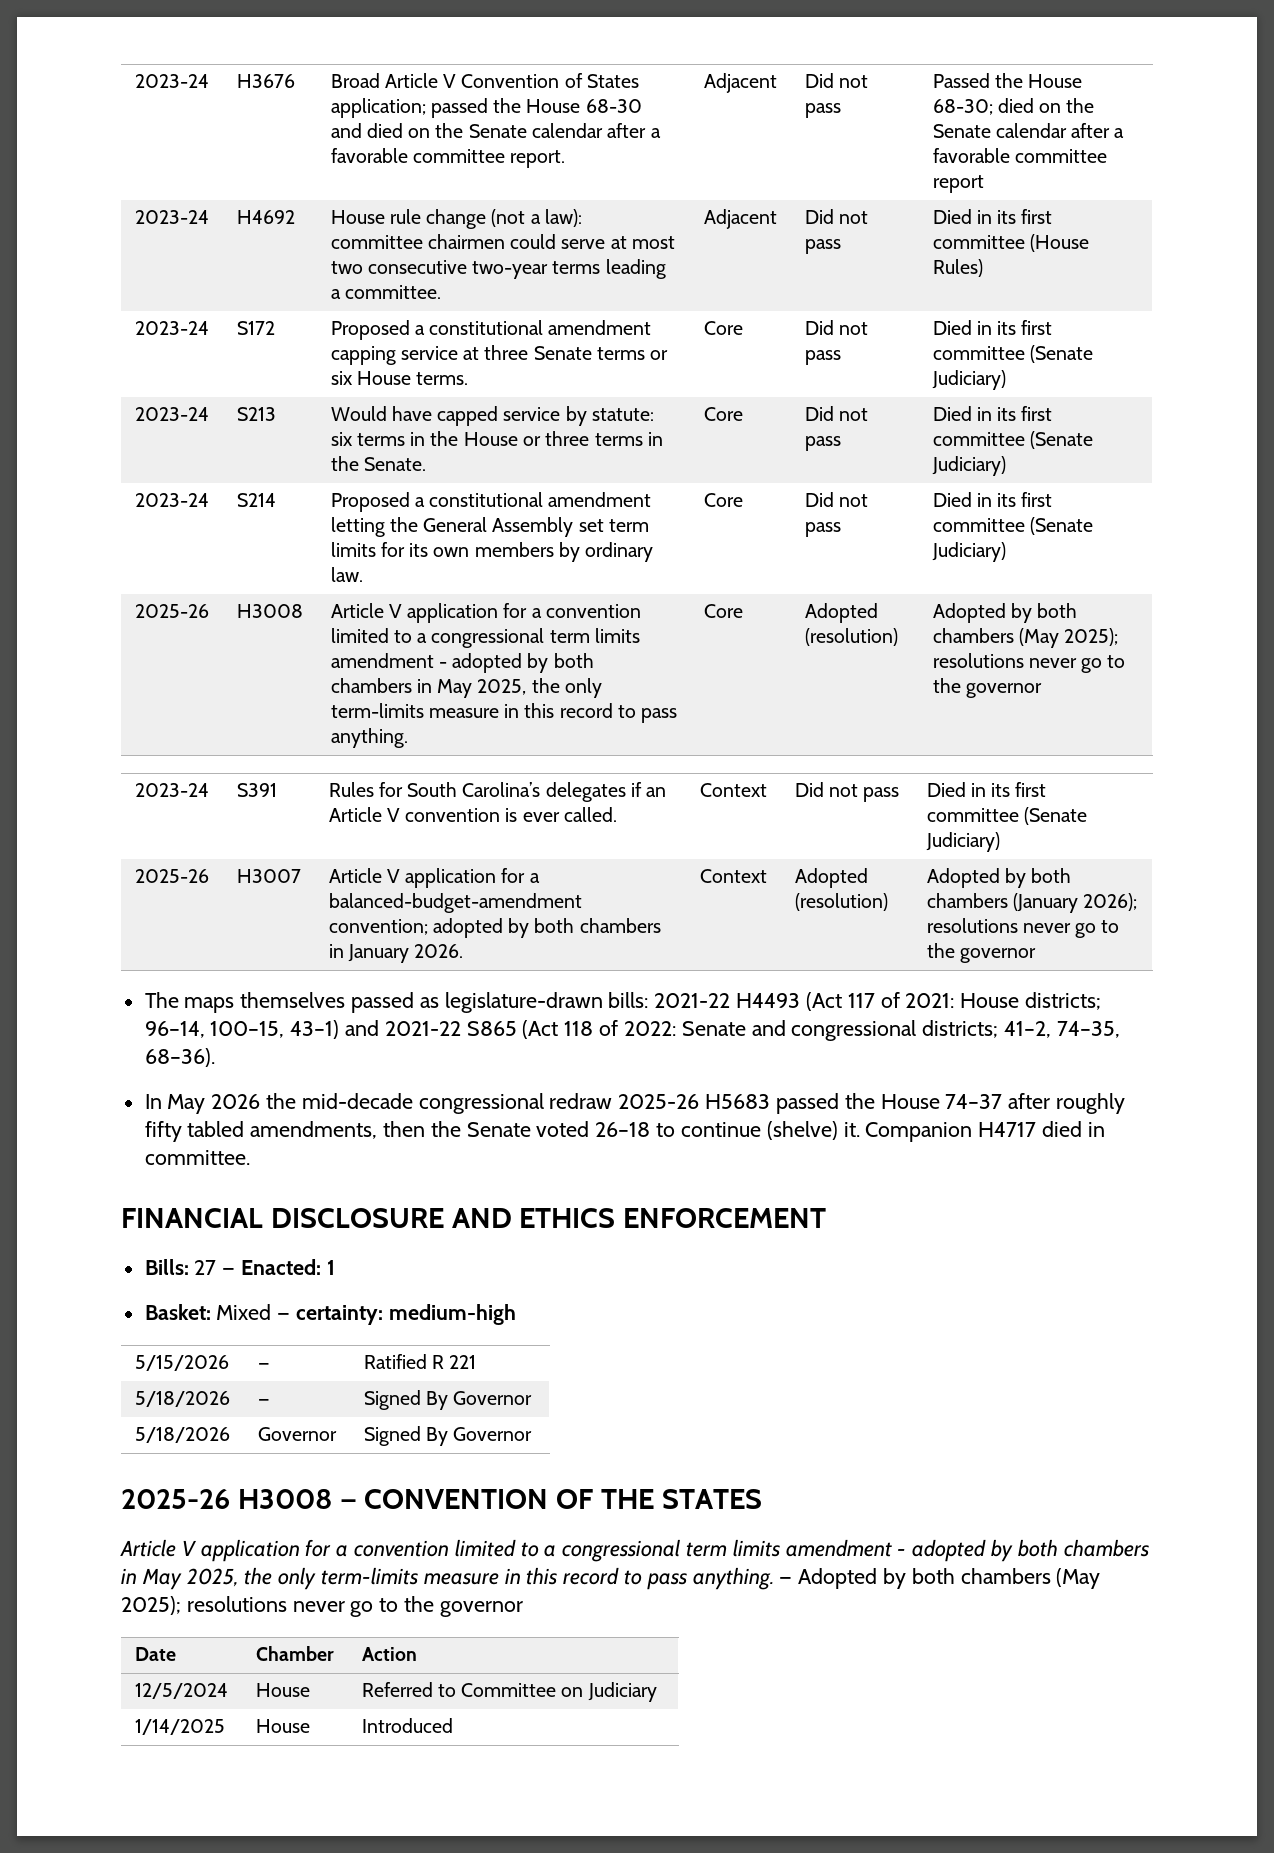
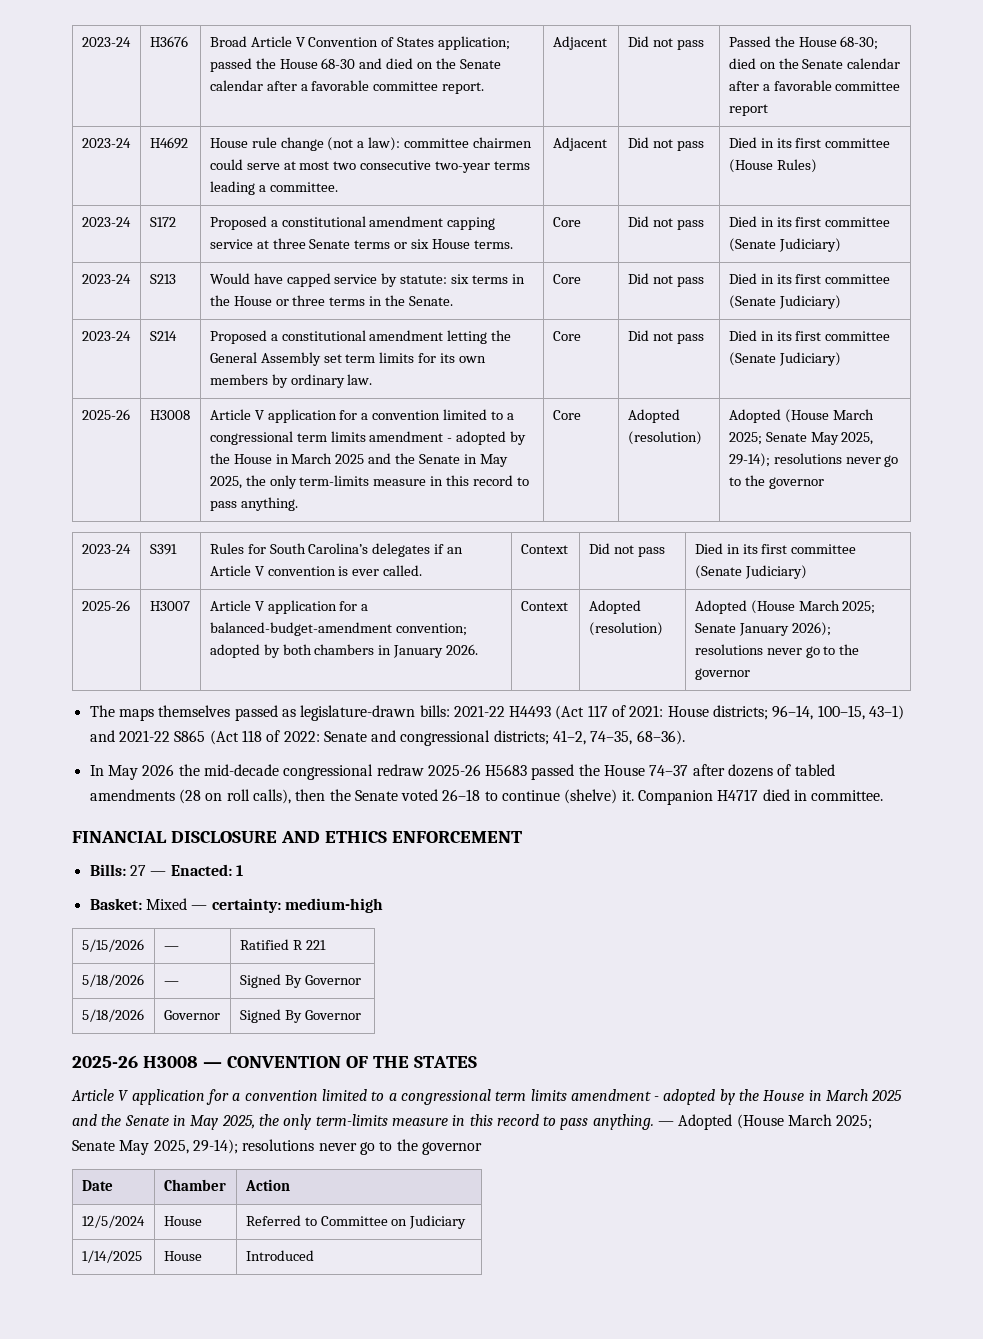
- H3008 | Article V application for a convention limited to a congressional term limits amendment - adopted by both chambers in May 2025, the only term-limits measure in this record to pass anything.
+ H3008 | Article V application for a convention limited to a congressional term limits amendment - adopted by the House in March 2025 and the Senate in May 2025, the only term-limits measure in this record to pass anything.
- Adopted (resolution) | Adopted by both chambers (May 2025); resolutions never go to the governor
+ Adopted (resolution) | Adopted (House March 2025; Senate May 2025, 29-14); resolutions never go to the governor
- 2025-26 | H3007 | Article V application for a balanced-budget-amendment convention; adopted by both chambers in January 2026. | Context | Adopted (resolution) | Adopted by both chambers (January 2026); resolutions never go to the governor
+ 2025-26 | H3007 | Article V application for a balanced-budget-amendment convention; adopted by both chambers in January 2026. | Context | Adopted (resolution) | Adopted (House March 2025; Senate January 2026); resolutions never go to the governor
- In May 2026 the mid-decade congressional redraw 2025-26 H5683 passed the House 74–37 after roughly fifty tabled amendments, then the Senate voted 26–18 to continue (shelve) it.
+ In May 2026 the mid-decade congressional redraw 2025-26 H5683 passed the House 74–37 after dozens of tabled amendments (28 on roll calls), then the Senate voted 26–18 to continue (shelve) it.
  2025-26 H3008 — CONVENTION OF THE STATES
- Article V application for a convention limited to a congressional term limits amendment - adopted by both chambers in May 2025, the only term-limits measure in this record to pass anything.
+ Article V application for a convention limited to a congressional term limits amendment - adopted by the House in March 2025 and the Senate in May 2025, the only term-limits measure in this record to pass anything.
- — Adopted by both chambers (May 2025); resolutions never go to the governor
+ — Adopted (House March 2025; Senate May 2025, 29-14); resolutions never go to the governor

